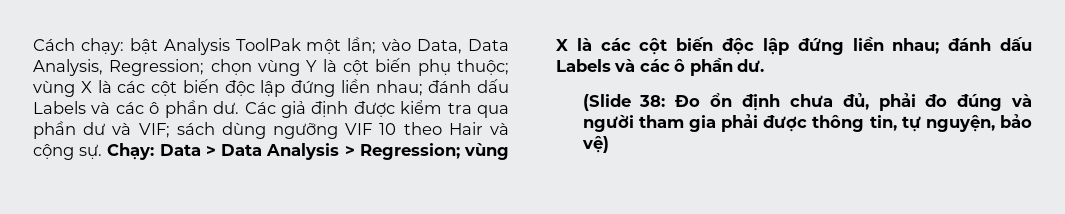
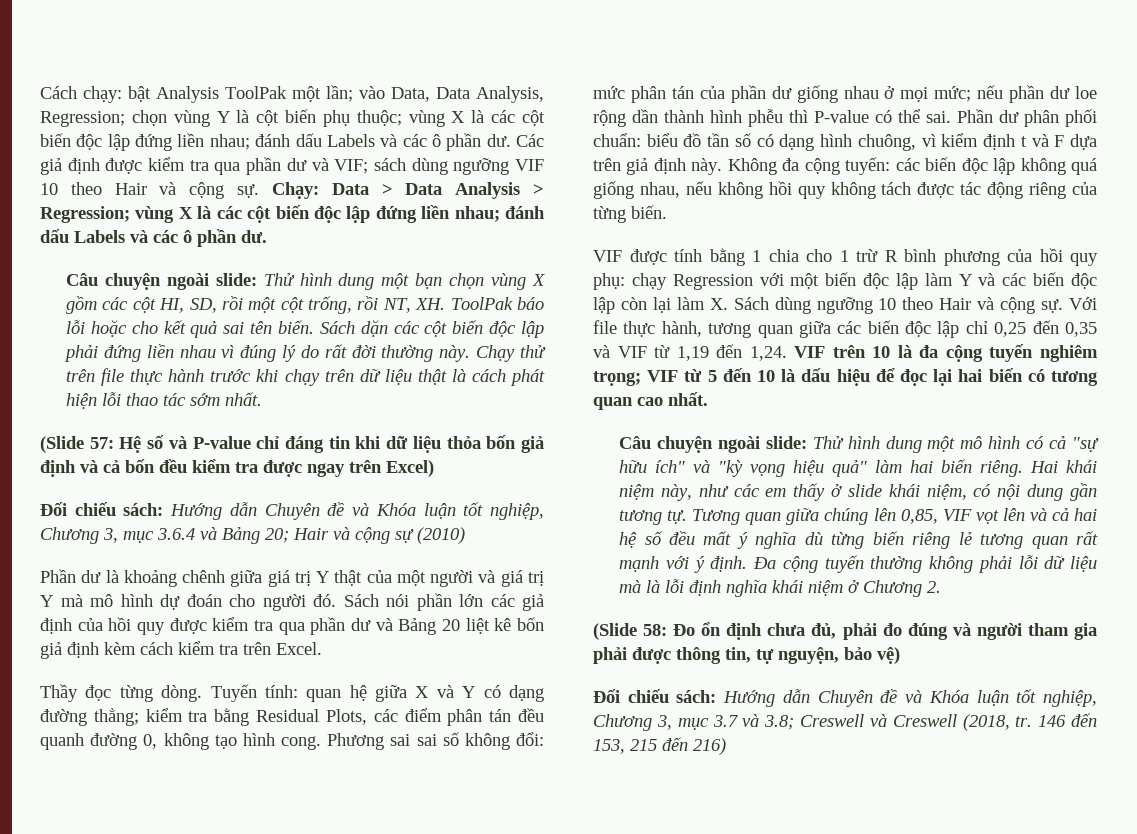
- (Slide 38: Đo ổn định chưa đủ, phải đo đúng và người tham gia phải được thông tin, tự nguyện, bảo vệ)
+ Câu chuyện ngoài slide: Thử hình dung một bạn chọn vùng X gồm các cột HI, SD, rồi một cột trống, rồi NT, XH. ToolPak báo lỗi hoặc cho kết quả sai tên biến. Sách dặn các cột biến độc lập phải đứng liền nhau vì đúng lý do rất đời thường này. Chạy thử trên file thực hành trước khi chạy trên dữ liệu thật là cách phát hiện lỗi thao tác sớm nhất.
+ (Slide 57: Hệ số và P-value chỉ đáng tin khi dữ liệu thỏa bốn giả định và cả bốn đều kiểm tra được ngay trên Excel)
+ Đối chiếu sách: Hướng dẫn Chuyên đề và Khóa luận tốt nghiệp, Chương 3, mục 3.6.4 và Bảng 20; Hair và cộng sự (2010)
+ Phần dư là khoảng chênh giữa giá trị Y thật của một người và giá trị Y mà mô hình dự đoán cho người đó. Sách nói phần lớn các giả định của hồi quy được kiểm tra qua phần dư và Bảng 20 liệt kê bốn giả định kèm cách kiểm tra trên Excel.
+ Thầy đọc từng dòng. Tuyến tính: quan hệ giữa X và Y có dạng đường thẳng; kiểm tra bằng Residual Plots, các điểm phân tán đều quanh đường 0, không tạo hình cong. Phương sai sai số không đổi: mức phân tán của phần dư giống nhau ở mọi mức; nếu phần dư loe rộng dần thành hình phễu thì P-value có thể sai. Phần dư phân phối chuẩn: biểu đồ tần số có dạng hình chuông, vì kiểm định t và F dựa trên giả định này. Không đa cộng tuyến: các biến độc lập không quá giống nhau, nếu không hồi quy không tách được tác động riêng của từng biến.
+ VIF được tính bằng 1 chia cho 1 trừ R bình phương của hồi quy phụ: chạy Regression với một biến độc lập làm Y và các biến độc lập còn lại làm X. Sách dùng ngưỡng 10 theo Hair và cộng sự. Với file thực hành, tương quan giữa các biến độc lập chỉ 0,25 đến 0,35 và VIF từ 1,19 đến 1,24. VIF trên 10 là đa cộng tuyến nghiêm trọng; VIF từ 5 đến 10 là dấu hiệu để đọc lại hai biến có tương quan cao nhất.
+ Câu chuyện ngoài slide: Thử hình dung một mô hình có cả "sự hữu ích" và "kỳ vọng hiệu quả" làm hai biến riêng. Hai khái niệm này, như các em thấy ở slide khái niệm, có nội dung gần tương tự. Tương quan giữa chúng lên 0,85, VIF vọt lên và cả hai hệ số đều mất ý nghĩa dù từng biến riêng lẻ tương quan rất mạnh với ý định. Đa cộng tuyến thường không phải lỗi dữ liệu mà là lỗi định nghĩa khái niệm ở Chương 2.
+ (Slide 58: Đo ổn định chưa đủ, phải đo đúng và người tham gia phải được thông tin, tự nguyện, bảo vệ)
+ Đối chiếu sách: Hướng dẫn Chuyên đề và Khóa luận tốt nghiệp, Chương 3, mục 3.7 và 3.8; Creswell và Creswell (2018, tr. 146 đến 153, 215 đến 216)

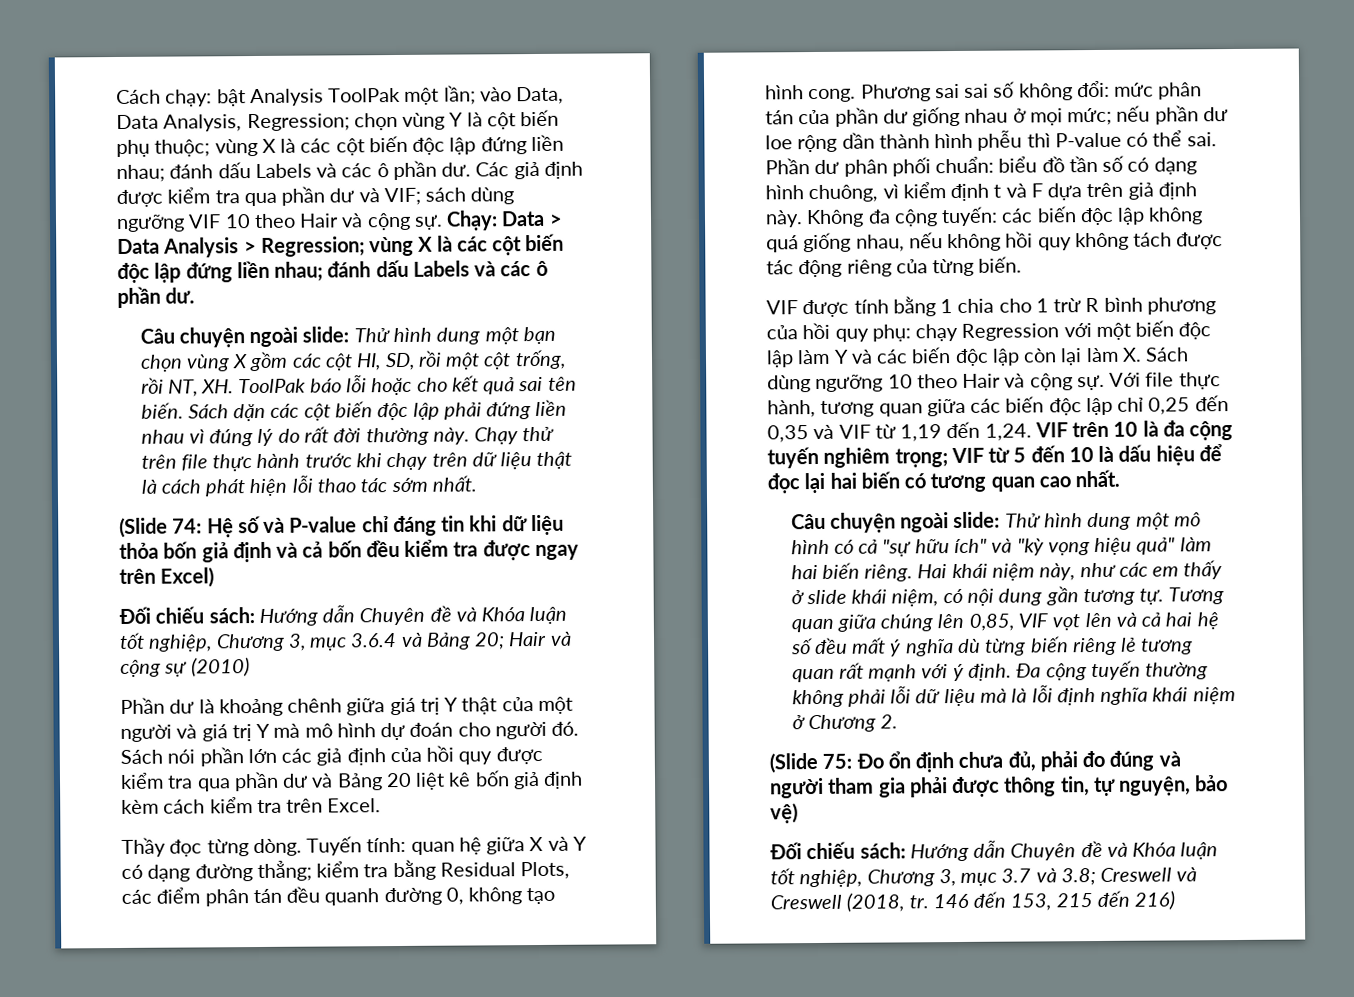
- (Slide 57: Hệ số và P-value chỉ đáng tin khi dữ liệu thỏa bốn giả định và cả bốn đều kiểm tra được ngay trên Excel)
+ (Slide 74: Hệ số và P-value chỉ đáng tin khi dữ liệu thỏa bốn giả định và cả bốn đều kiểm tra được ngay trên Excel)
- (Slide 58: Đo ổn định chưa đủ, phải đo đúng và người tham gia phải được thông tin, tự nguyện, bảo vệ)
+ (Slide 75: Đo ổn định chưa đủ, phải đo đúng và người tham gia phải được thông tin, tự nguyện, bảo vệ)

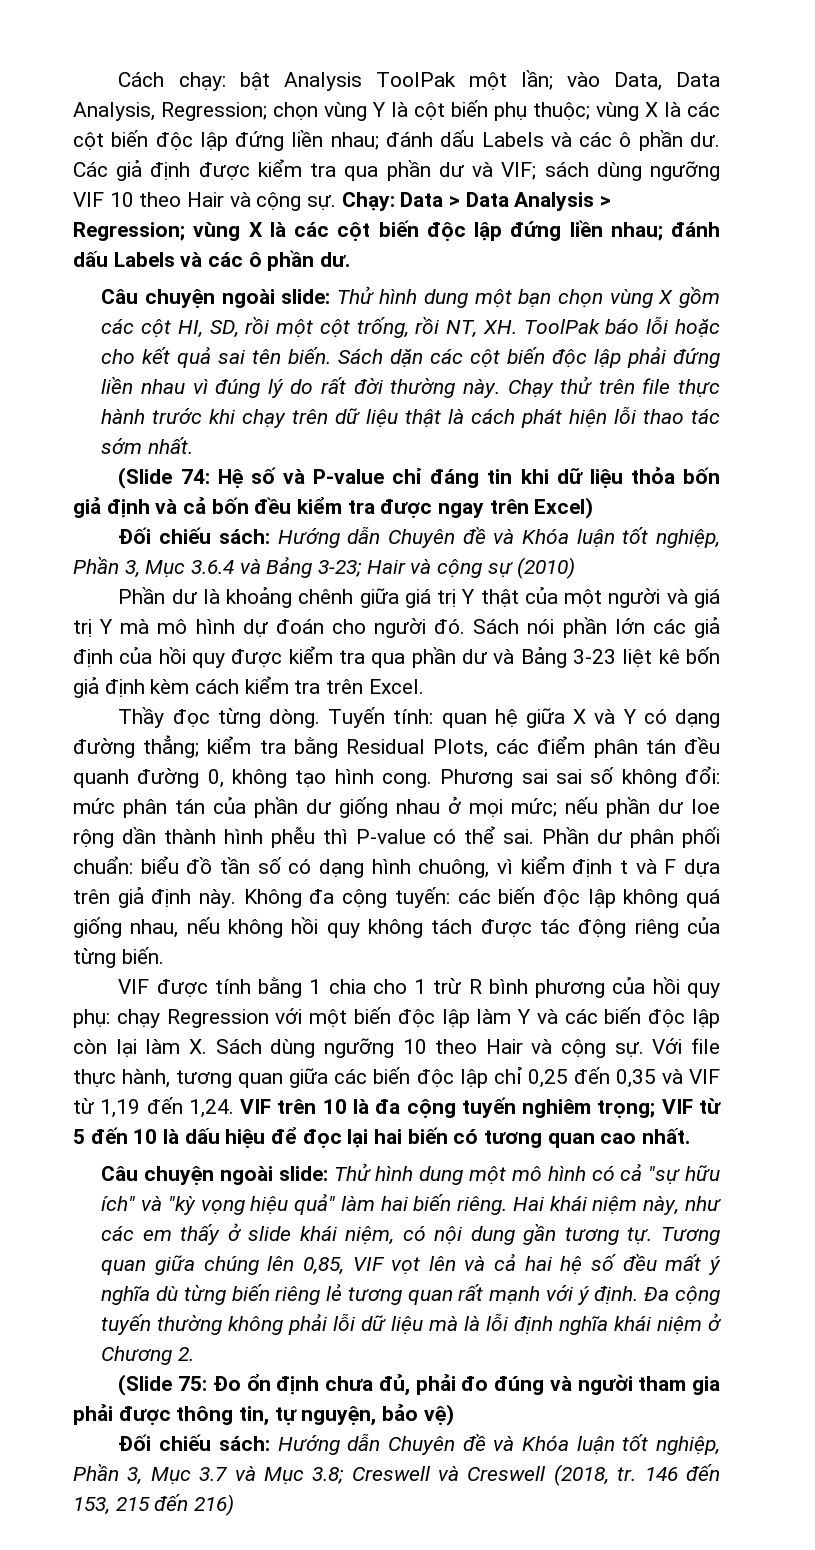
- Đối chiếu sách: Hướng dẫn Chuyên đề và Khóa luận tốt nghiệp, Chương 3, mục 3.6.4 và Bảng 20; Hair và cộng sự (2010)
+ Đối chiếu sách: Hướng dẫn Chuyên đề và Khóa luận tốt nghiệp, Phần 3, Mục 3.6.4 và Bảng 3-23; Hair và cộng sự (2010)
- Sách nói phần lớn các giả định của hồi quy được kiểm tra qua phần dư và Bảng 20 liệt kê bốn giả định kèm cách kiểm tra trên Excel.
+ Sách nói phần lớn các giả định của hồi quy được kiểm tra qua phần dư và Bảng 3-23 liệt kê bốn giả định kèm cách kiểm tra trên Excel.
- Đối chiếu sách: Hướng dẫn Chuyên đề và Khóa luận tốt nghiệp, Chương 3, mục 3.7 và 3.8; Creswell và Creswell (2018, tr.
+ Đối chiếu sách: Hướng dẫn Chuyên đề và Khóa luận tốt nghiệp, Phần 3, Mục 3.7 và Mục 3.8; Creswell và Creswell (2018, tr.

